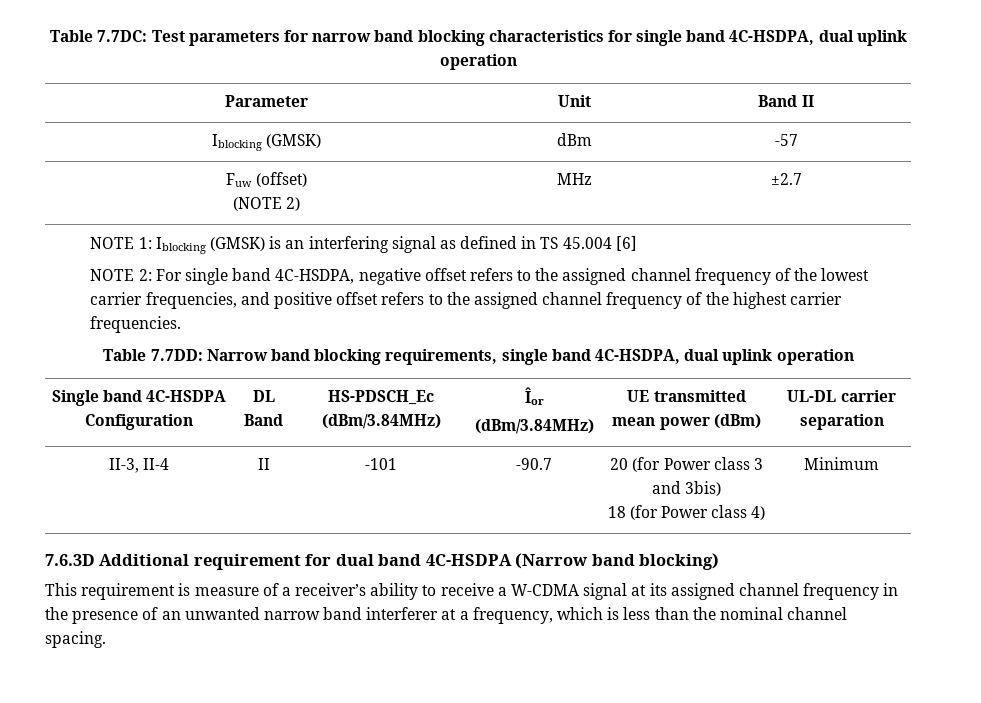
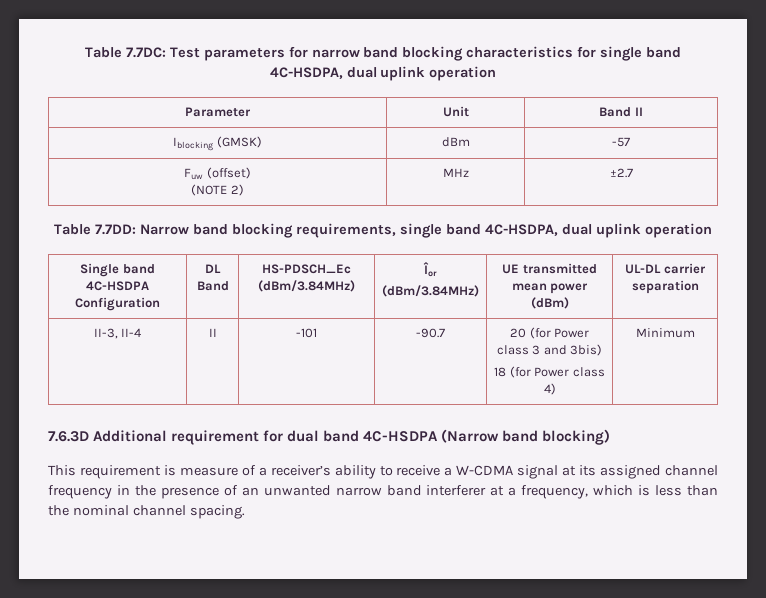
- NOTE 1: Iblocking (GMSK) is an interfering signal as defined in TS 45.004 [6]
- NOTE 2: For single band 4C-HSDPA, negative offset refers to the assigned channel frequency of the lowest carrier frequencies, and positive offset refers to the assigned channel frequency of the highest carrier frequencies.

